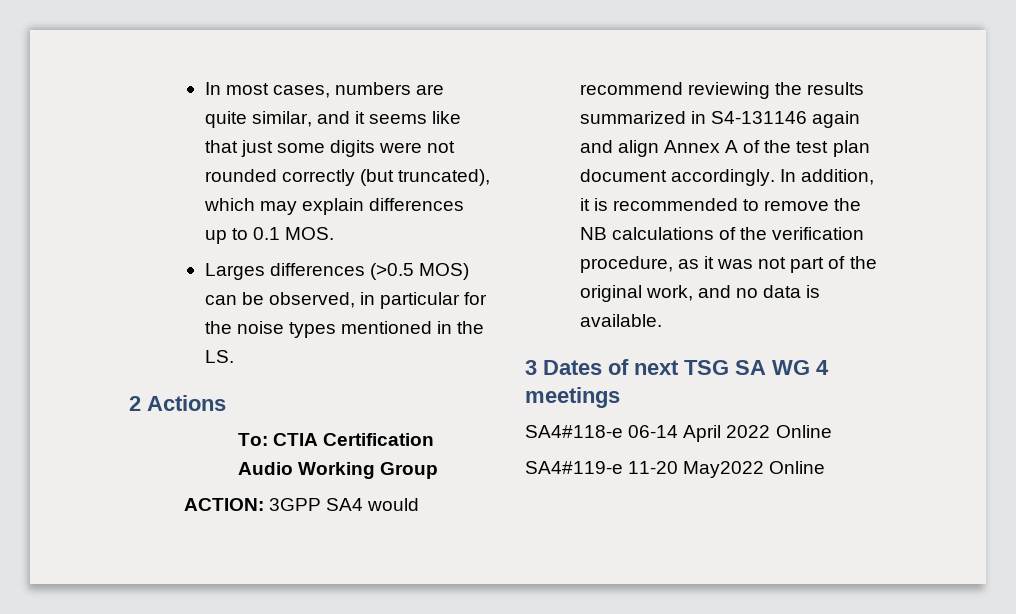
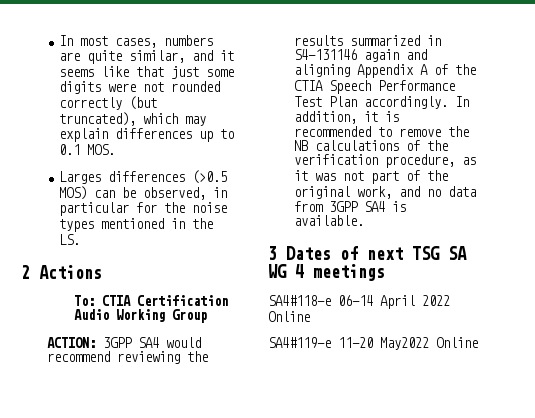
- ACTION: 3GPP SA4 would recommend reviewing the results summarized in S4-131146 again and align Annex A of the test plan document accordingly.
+ ACTION: 3GPP SA4 would recommend reviewing the results summarized in S4-131146 again and aligning Appendix A of the CTIA Speech Performance Test Plan accordingly.
- In addition, it is recommended to remove the NB calculations of the verification procedure, as it was not part of the original work, and no data is available.
+ In addition, it is recommended to remove the NB calculations of the verification procedure, as it was not part of the original work, and no data from 3GPP SA4 is available.

